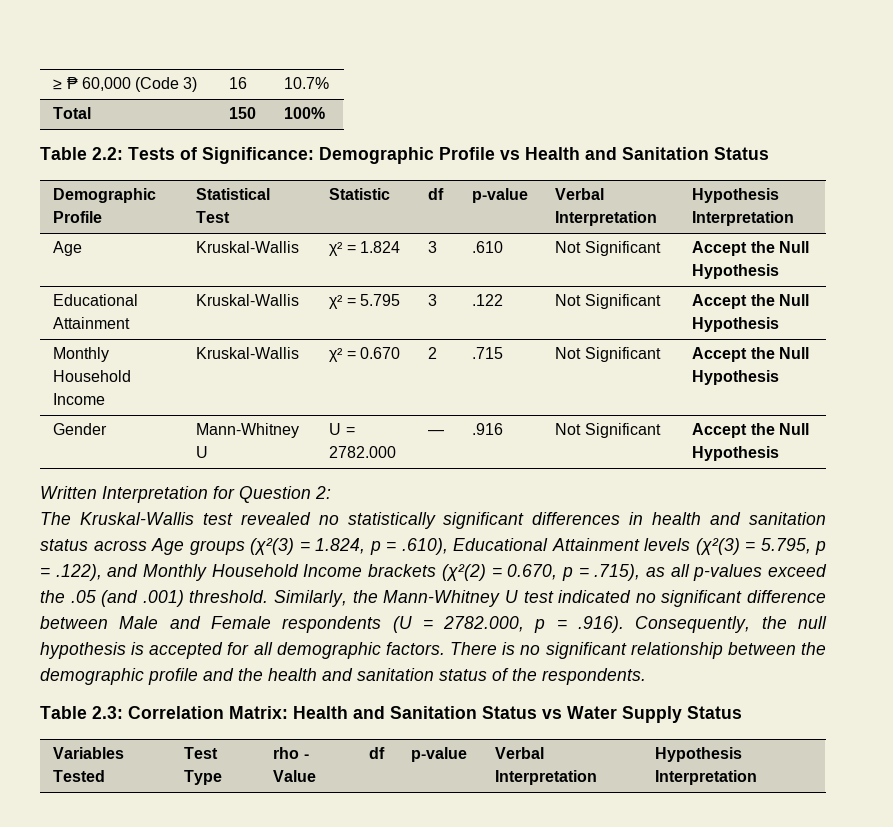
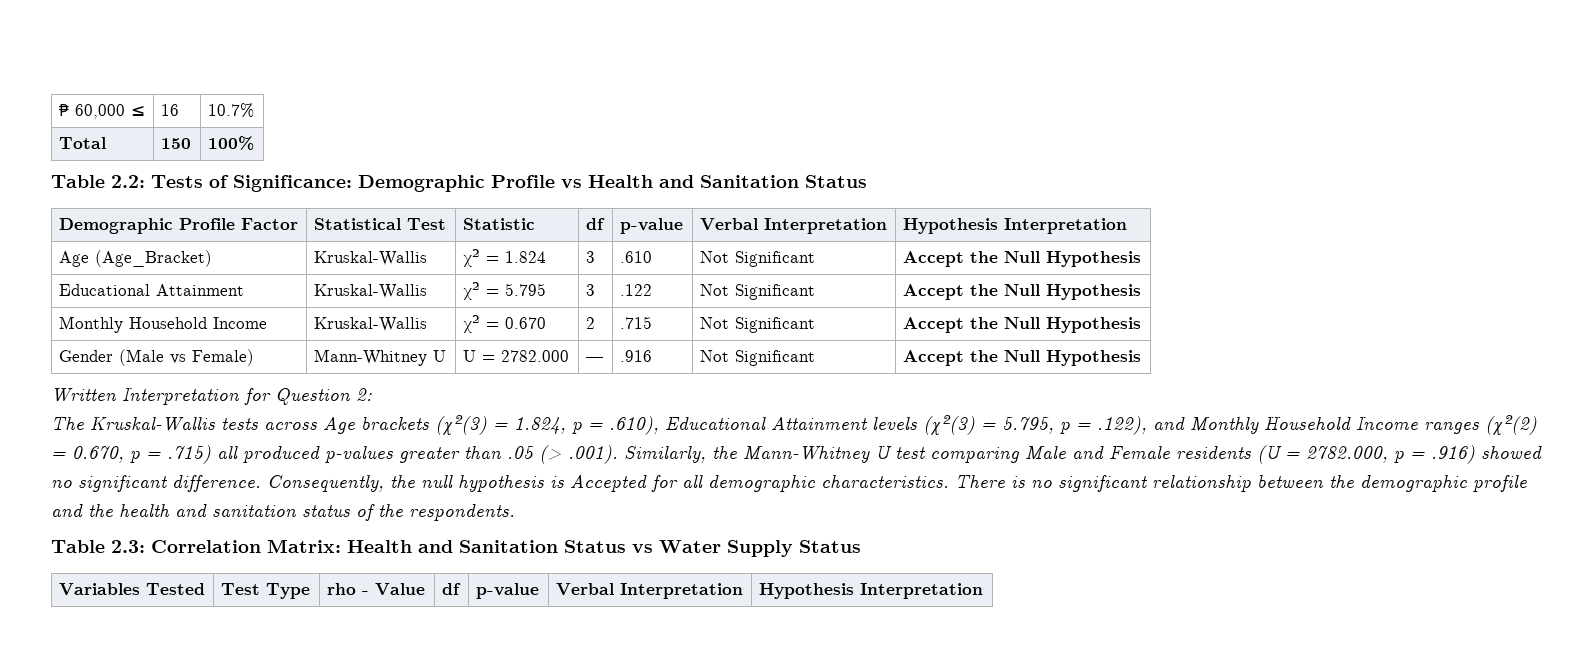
- ≥ ₱ 60,000 (Code 3) | 16 | 10.7%
+ ₱ 60,000 ≤ | 16 | 10.7%
- Demographic Profile | Statistical Test | Statistic | df | p-value | Verbal Interpretation | Hypothesis Interpretation
+ Demographic Profile Factor | Statistical Test | Statistic | df | p-value | Verbal Interpretation | Hypothesis Interpretation
- Age | Kruskal-Wallis | χ² = 1.824 | 3 | .610 | Not Significant | Accept the Null Hypothesis
+ Age (Age_Bracket) | Kruskal-Wallis | χ² = 1.824 | 3 | .610 | Not Significant | Accept the Null Hypothesis
- Gender | Mann-Whitney U | U = 2782.000 | — | .916 | Not Significant | Accept the Null Hypothesis
+ Gender (Male vs Female) | Mann-Whitney U | U = 2782.000 | — | .916 | Not Significant | Accept the Null Hypothesis
- The Kruskal-Wallis test revealed no statistically significant differences in health and sanitation status across Age groups (χ²(3) = 1.824, p = .610), Educational Attainment levels (χ²(3) = 5.795, p = .122), and Monthly Household Income brackets (χ²(2) = 0.670, p = .715), as all p-values exceed the .05 (and .001) threshold. Similarly, the Mann-Whitney U test indicated no significant difference between Male and Female respondents (U = 2782.000, p = .916). Consequently, the null hypothesis is accepted for all demographic factors.
+ The Kruskal-Wallis tests across Age brackets (χ²(3) = 1.824, p = .610), Educational Attainment levels (χ²(3) = 5.795, p = .122), and Monthly Household Income ranges (χ²(2) = 0.670, p = .715) all produced p-values greater than .05 (> .001). Similarly, the Mann-Whitney U test comparing Male and Female residents (U = 2782.000, p = .916) showed no significant difference. Consequently, the null hypothesis is Accepted for all demographic characteristics.

